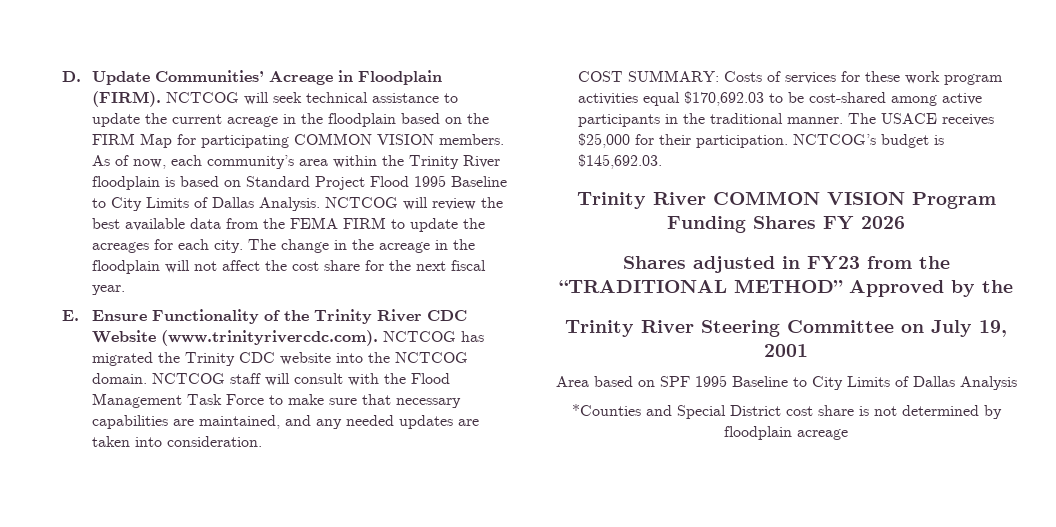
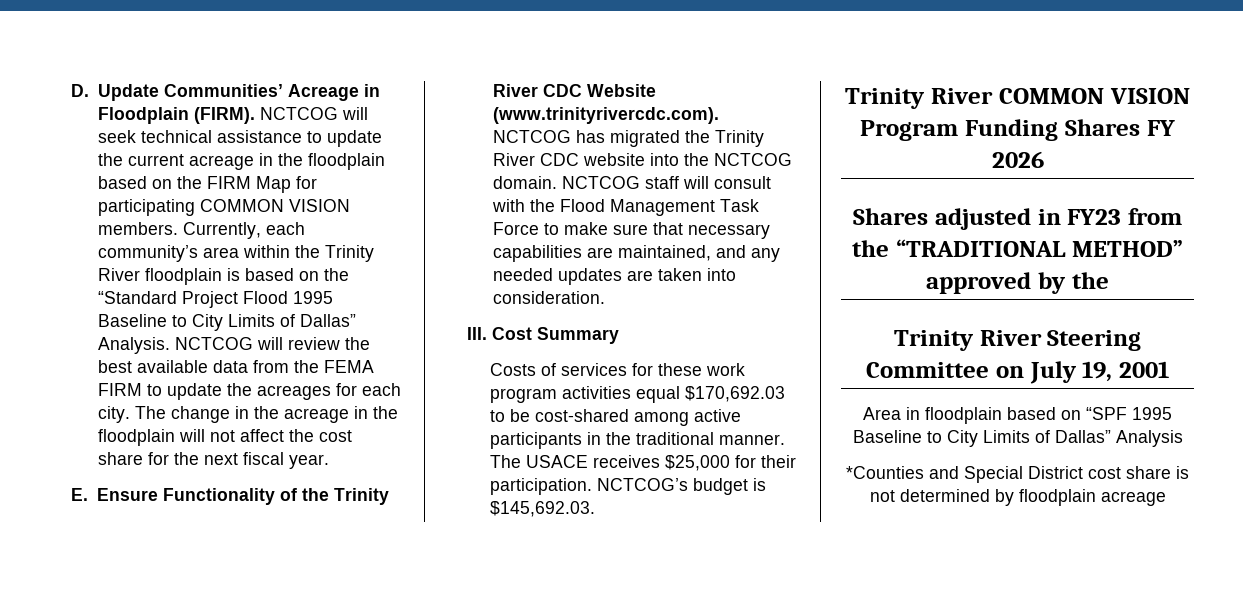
- As of now, each community’s area within the Trinity River floodplain is based on Standard Project Flood 1995 Baseline to City Limits of Dallas Analysis.
+ Currently, each community’s area within the Trinity River floodplain is based on the “Standard Project Flood 1995 Baseline to City Limits of Dallas” Analysis.
- E. Ensure Functionality of the Trinity River CDC Website (www.trinityrivercdc.com). NCTCOG has migrated the Trinity CDC website into the NCTCOG domain.
+ E. Ensure Functionality of the Trinity River CDC Website (www.trinityrivercdc.com). NCTCOG has migrated the Trinity River CDC website into the NCTCOG domain.
- COST SUMMARY: Costs of services for these work program activities equal $170,692.03 to be cost-shared among active participants in the traditional manner.
+ III. Cost Summary
+ Costs of services for these work program activities equal $170,692.03 to be cost-shared among active participants in the traditional manner.
- Shares adjusted in FY23 from the “TRADITIONAL METHOD” Approved by the
+ Shares adjusted in FY23 from the “TRADITIONAL METHOD” approved by the
- Area based on SPF 1995 Baseline to City Limits of Dallas Analysis
+ Area in floodplain based on “SPF 1995 Baseline to City Limits of Dallas” Analysis

